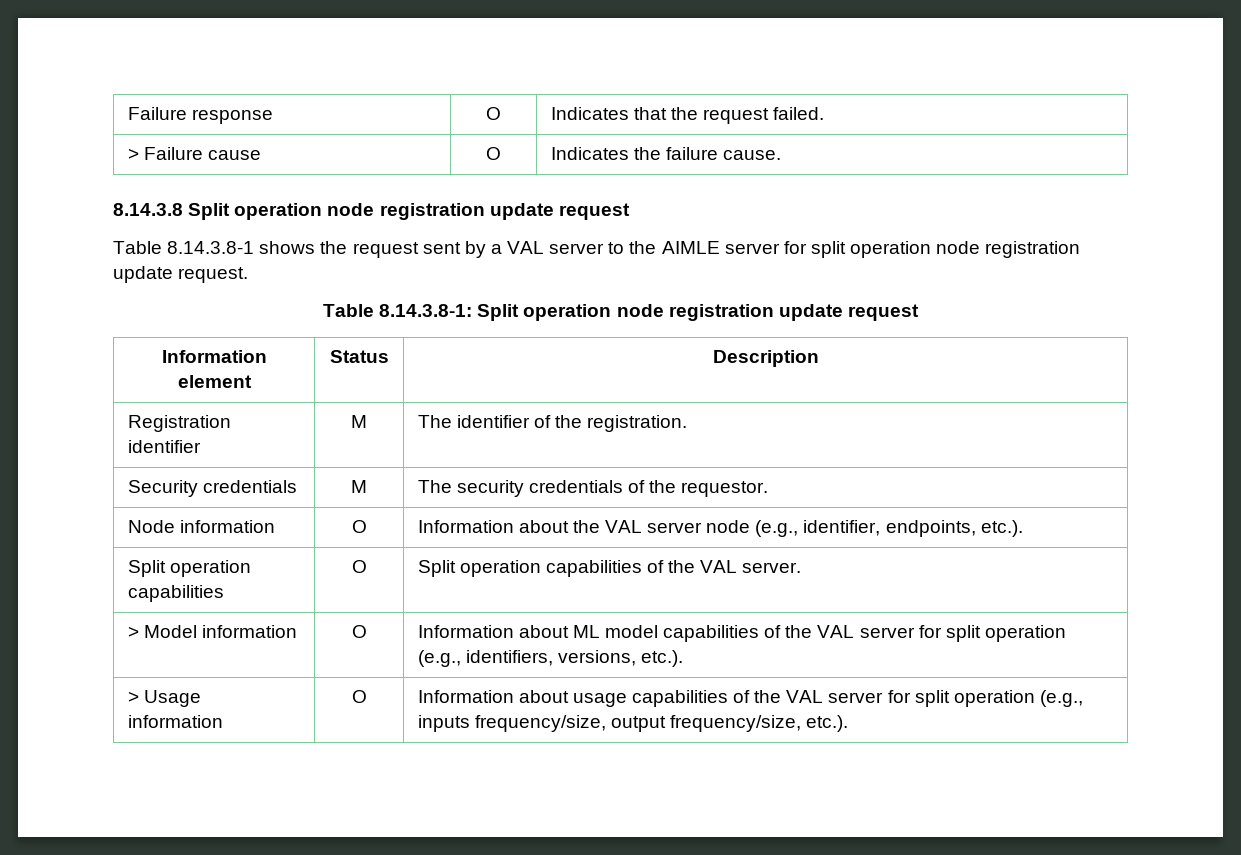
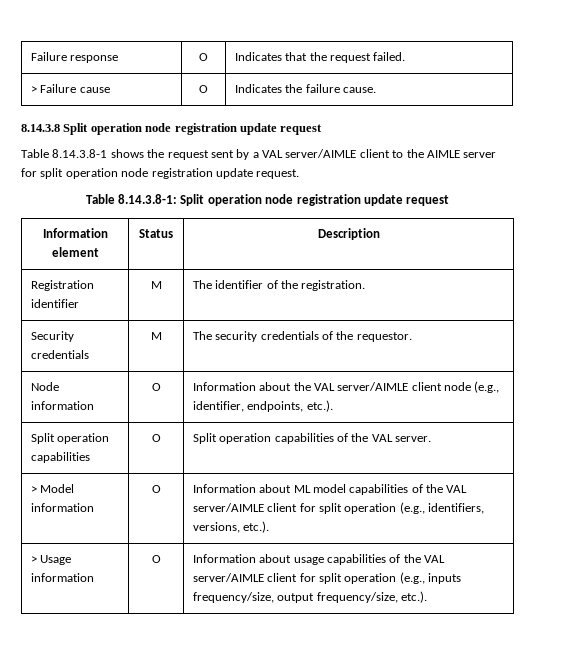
- Table 8.14.3.8-1 shows the request sent by a VAL server to the AIMLE server for split operation node registration update request.
+ Table 8.14.3.8-1 shows the request sent by a VAL server/AIMLE client to the AIMLE server for split operation node registration update request.
- Node information | O | Information about the VAL server node (e.g., identifier, endpoints, etc.).
+ Node information | O | Information about the VAL server/AIMLE client node (e.g., identifier, endpoints, etc.).
- > Model information | O | Information about ML model capabilities of the VAL server for split operation (e.g., identifiers, versions, etc.).
+ > Model information | O | Information about ML model capabilities of the VAL server/AIMLE client for split operation (e.g., identifiers, versions, etc.).
- > Usage information | O | Information about usage capabilities of the VAL server for split operation (e.g., inputs frequency/size, output frequency/size, etc.).
+ > Usage information | O | Information about usage capabilities of the VAL server/AIMLE client for split operation (e.g., inputs frequency/size, output frequency/size, etc.).

